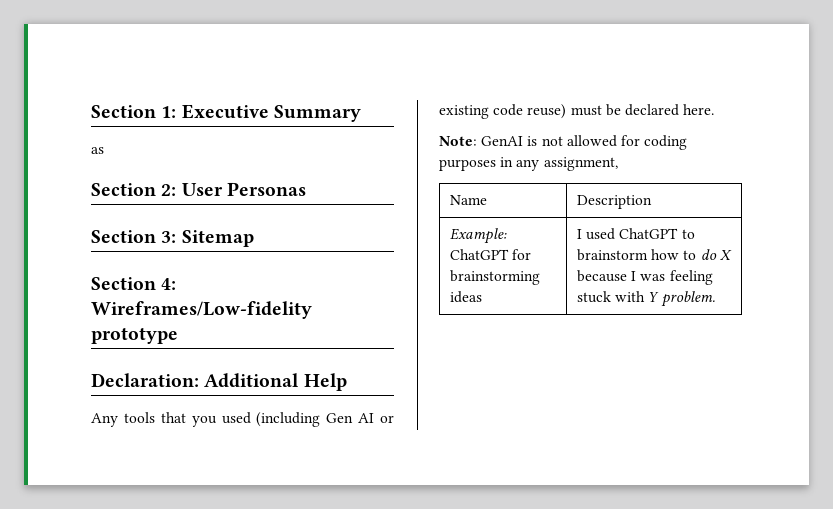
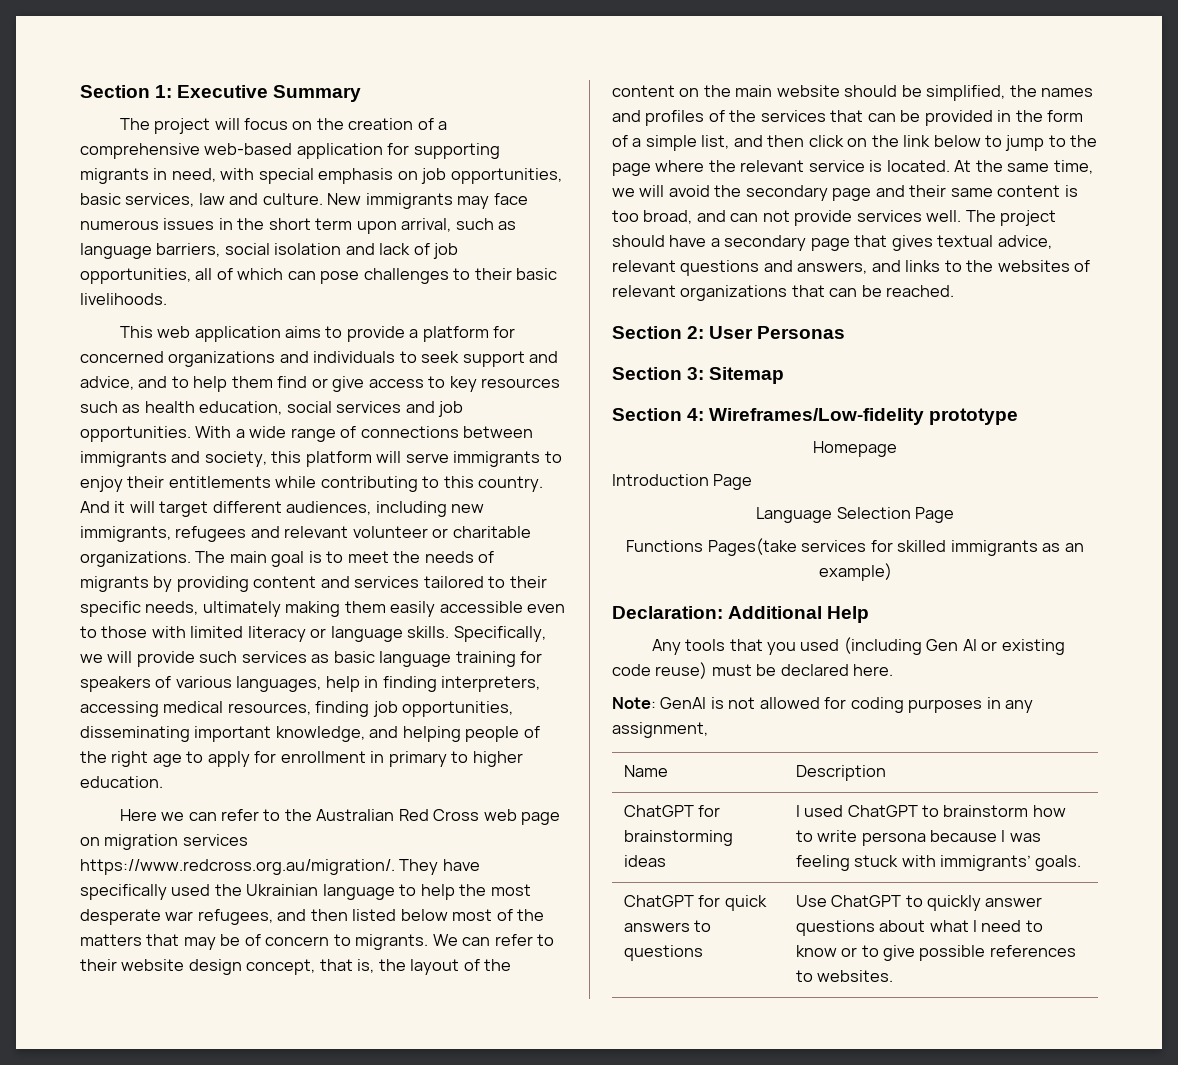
- as
+ The project will focus on the creation of a comprehensive web-based application for supporting migrants in need, with special emphasis on job opportunities, basic services, law and culture. New immigrants may face numerous issues in the short term upon arrival, such as language barriers, social isolation and lack of job opportunities, all of which can pose challenges to their basic livelihoods.
+ This web application aims to provide a platform for concerned organizations and individuals to seek support and advice, and to help them find or give access to key resources such as health education, social services and job opportunities. With a wide range of connections between immigrants and society, this platform will serve immigrants to enjoy their entitlements while contributing to this country. And it will target different audiences, including new immigrants, refugees and relevant volunteer or charitable organizations. The main goal is to meet the needs of migrants by providing content and services tailored to their specific needs, ultimately making them easily accessible even to those with limited literacy or language skills. Specifically, we will provide such services as basic language training for speakers of various languages, help in finding interpreters, accessing medical resources, finding job opportunities, disseminating important knowledge, and helping people of the right age to apply for enrollment in primary to higher education.
+ Here we can refer to the Australian Red Cross web page on migration services https://www.redcross.org.au/migration/. They have specifically used the Ukrainian language to help the most desperate war refugees, and then listed below most of the matters that may be of concern to migrants. We can refer to their website design concept, that is, the layout of the content on the main website should be simplified, the names and profiles of the services that can be provided in the form of a simple list, and then click on the link below to jump to the page where the relevant service is located. At the same time, we will avoid the secondary page and their same content is too broad, and can not provide services well. The project should have a secondary page that gives textual advice, relevant questions and answers, and links to the websites of relevant organizations that can be reached.
+ Homepage
+ Introduction Page
+ Language Selection Page
+ Functions Pages(take services for skilled immigrants as an example)
- Example: ChatGPT for brainstorming ideas | I used ChatGPT to brainstorm how to do X because I was feeling stuck with Y problem.
+ ChatGPT for brainstorming ideas | I used ChatGPT to brainstorm how to write persona because I was feeling stuck with immigrants’ goals.
+ ChatGPT for quick answers to questions | Use ChatGPT to quickly answer questions about what I need to know or to give possible references to websites.

